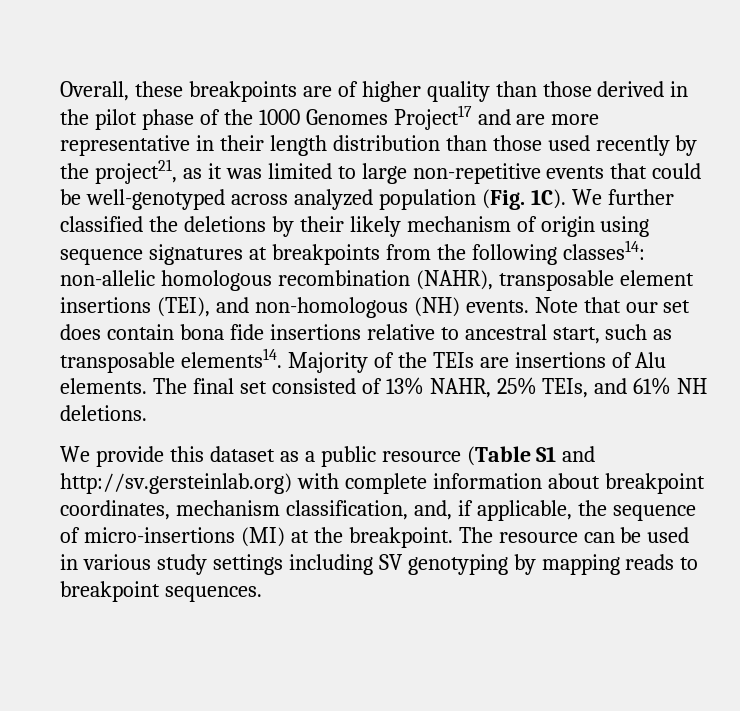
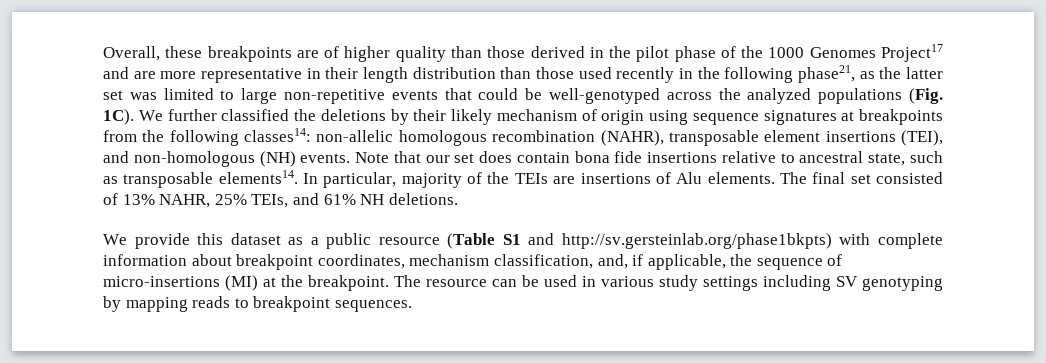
- Overall, these breakpoints are of higher quality than those derived in the pilot phase of the 1000 Genomes Project17 and are more representative in their length distribution than those used recently by the project21, as it was limited to large non-repetitive events that could be well-genotyped across analyzed population (Fig. 1C).
+ Overall, these breakpoints are of higher quality than those derived in the pilot phase of the 1000 Genomes Project17 and are more representative in their length distribution than those used recently in the following phase21, as the latter set was limited to large non-repetitive events that could be well-genotyped across the analyzed populations (Fig. 1C).
- Note that our set does contain bona fide insertions relative to ancestral start, such as transposable elements14.
+ Note that our set does contain bona fide insertions relative to ancestral state, such as transposable elements14.
- Majority of the TEIs are insertions of Alu elements.
+ In particular, majority of the TEIs are insertions of Alu elements.
- We provide this dataset as a public resource (Table S1 and http://sv.gersteinlab.org) with complete information about breakpoint coordinates, mechanism classification, and, if applicable, the sequence of micro-insertions (MI) at the breakpoint.
+ We provide this dataset as a public resource (Table S1 and http://sv.gersteinlab.org/phase1bkpts) with complete information about breakpoint coordinates, mechanism classification, and, if applicable, the sequence of micro-insertions (MI) at the breakpoint.

